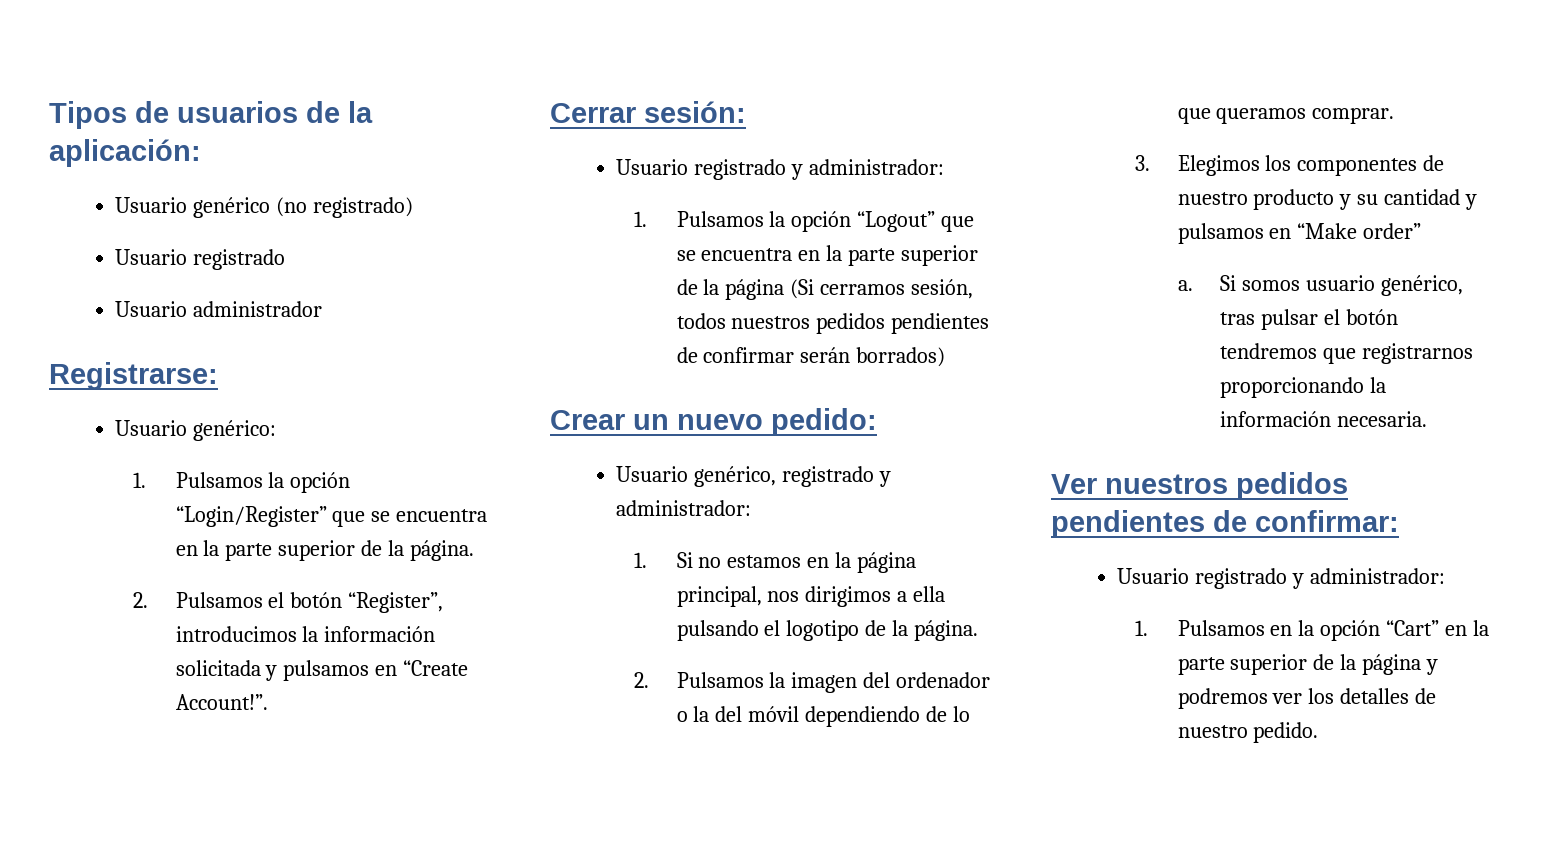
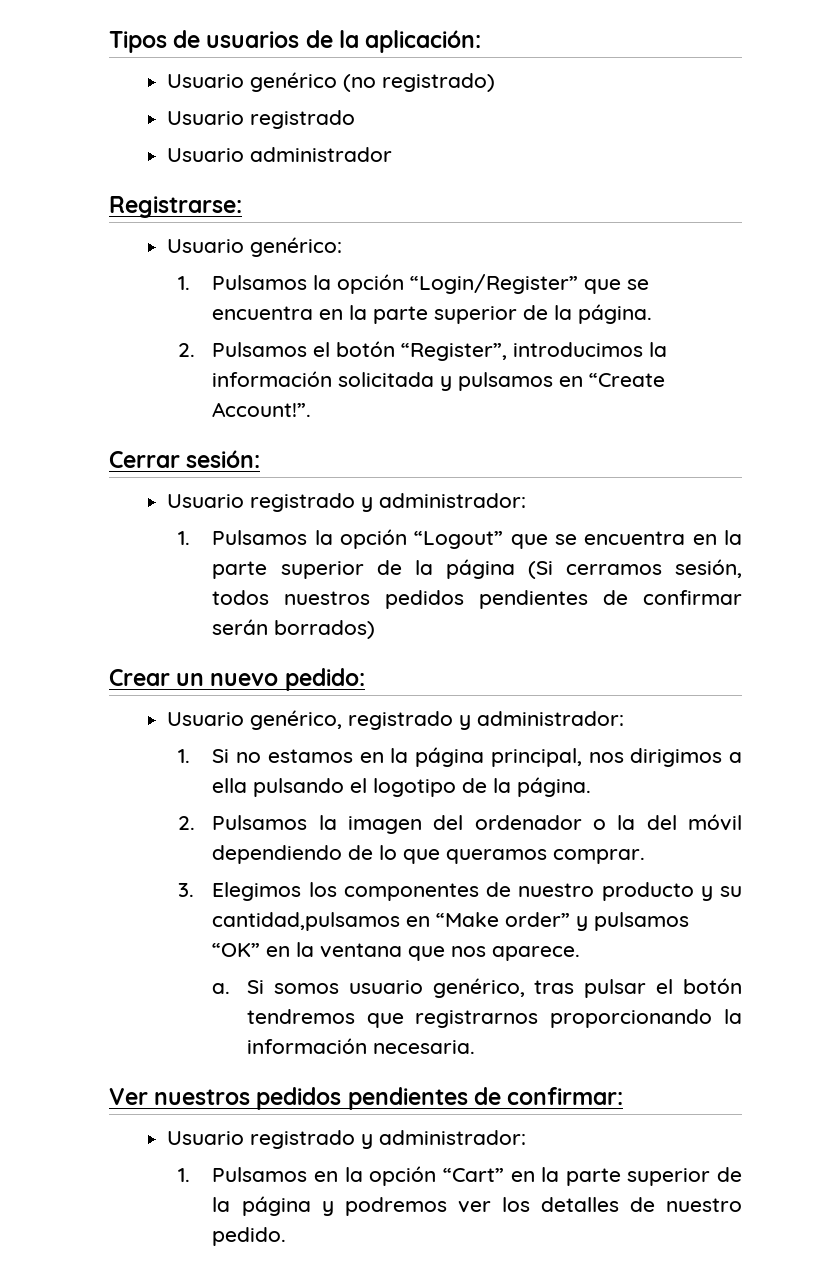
- 3. Elegimos los componentes de nuestro producto y su cantidad y pulsamos en “Make order”
+ 3. Elegimos los componentes de nuestro producto y su cantidad,pulsamos en “Make order” y pulsamos “OK” en la ventana que nos aparece.

